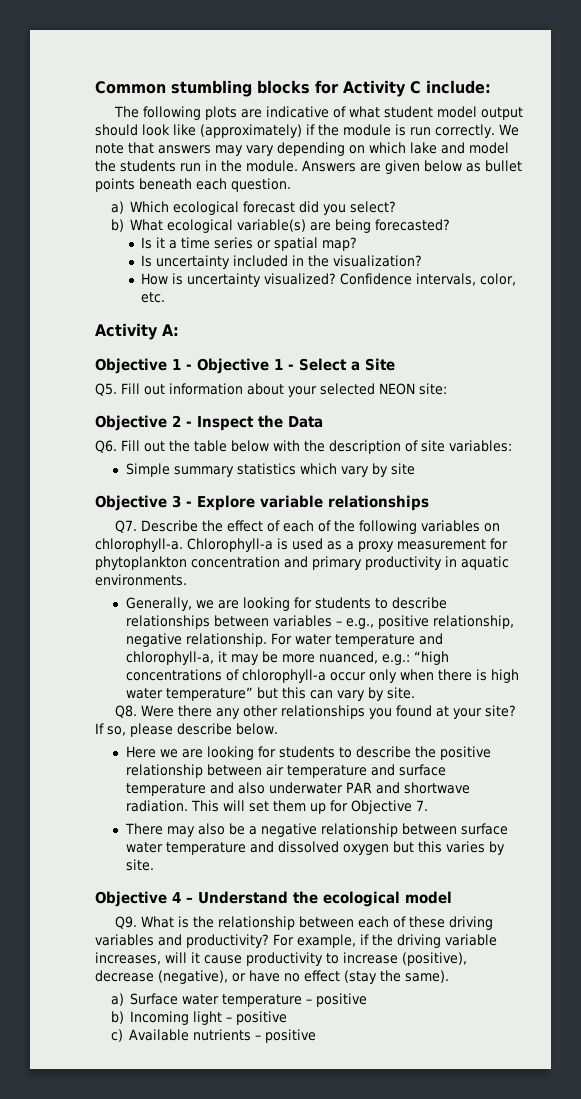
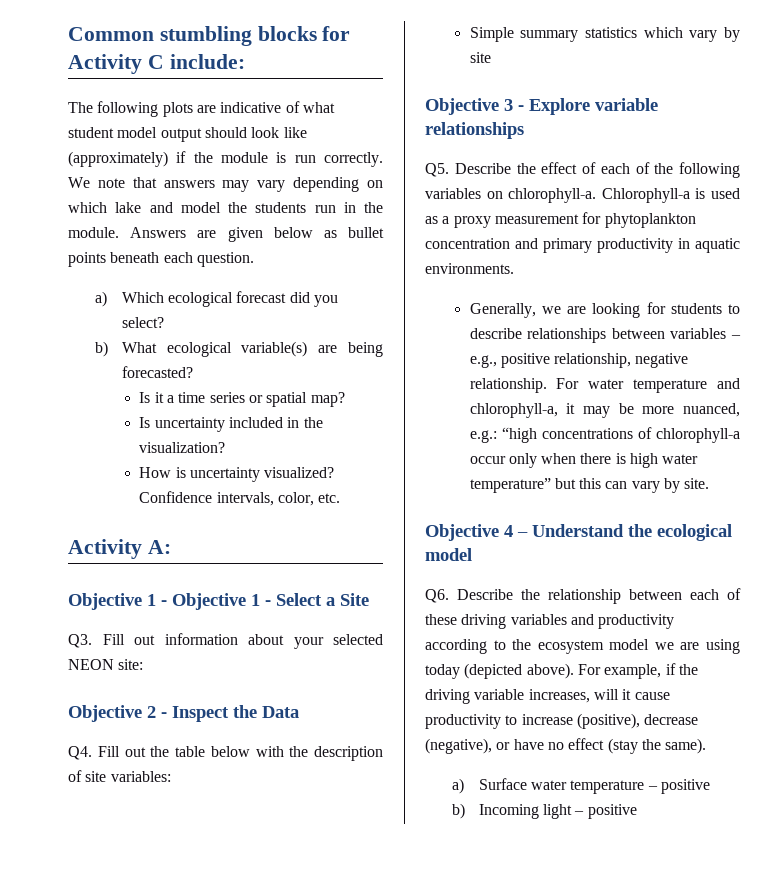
- Q5. Fill out information about your selected NEON site:
+ Q3. Fill out information about your selected NEON site:
- Q6. Fill out the table below with the description of site variables:
+ Q4. Fill out the table below with the description of site variables:
- Q7. Describe the effect of each of the following variables on chlorophyll-a.
+ Q5. Describe the effect of each of the following variables on chlorophyll-a.
- Q8. Were there any other relationships you found at your site? If so, please describe below.
- Here we are looking for students to describe the positive relationship between air temperature and surface temperature and also underwater PAR and shortwave radiation. This will set them up for Objective 7.
- There may also be a negative relationship between surface water temperature and dissolved oxygen but this varies by site.
- Q9. What is the relationship between each of these driving variables and productivity?
+ Q6. Describe the relationship between each of these driving variables and productivity according to the ecosystem model we are using today (depicted above).
- c) Available nutrients – positive

